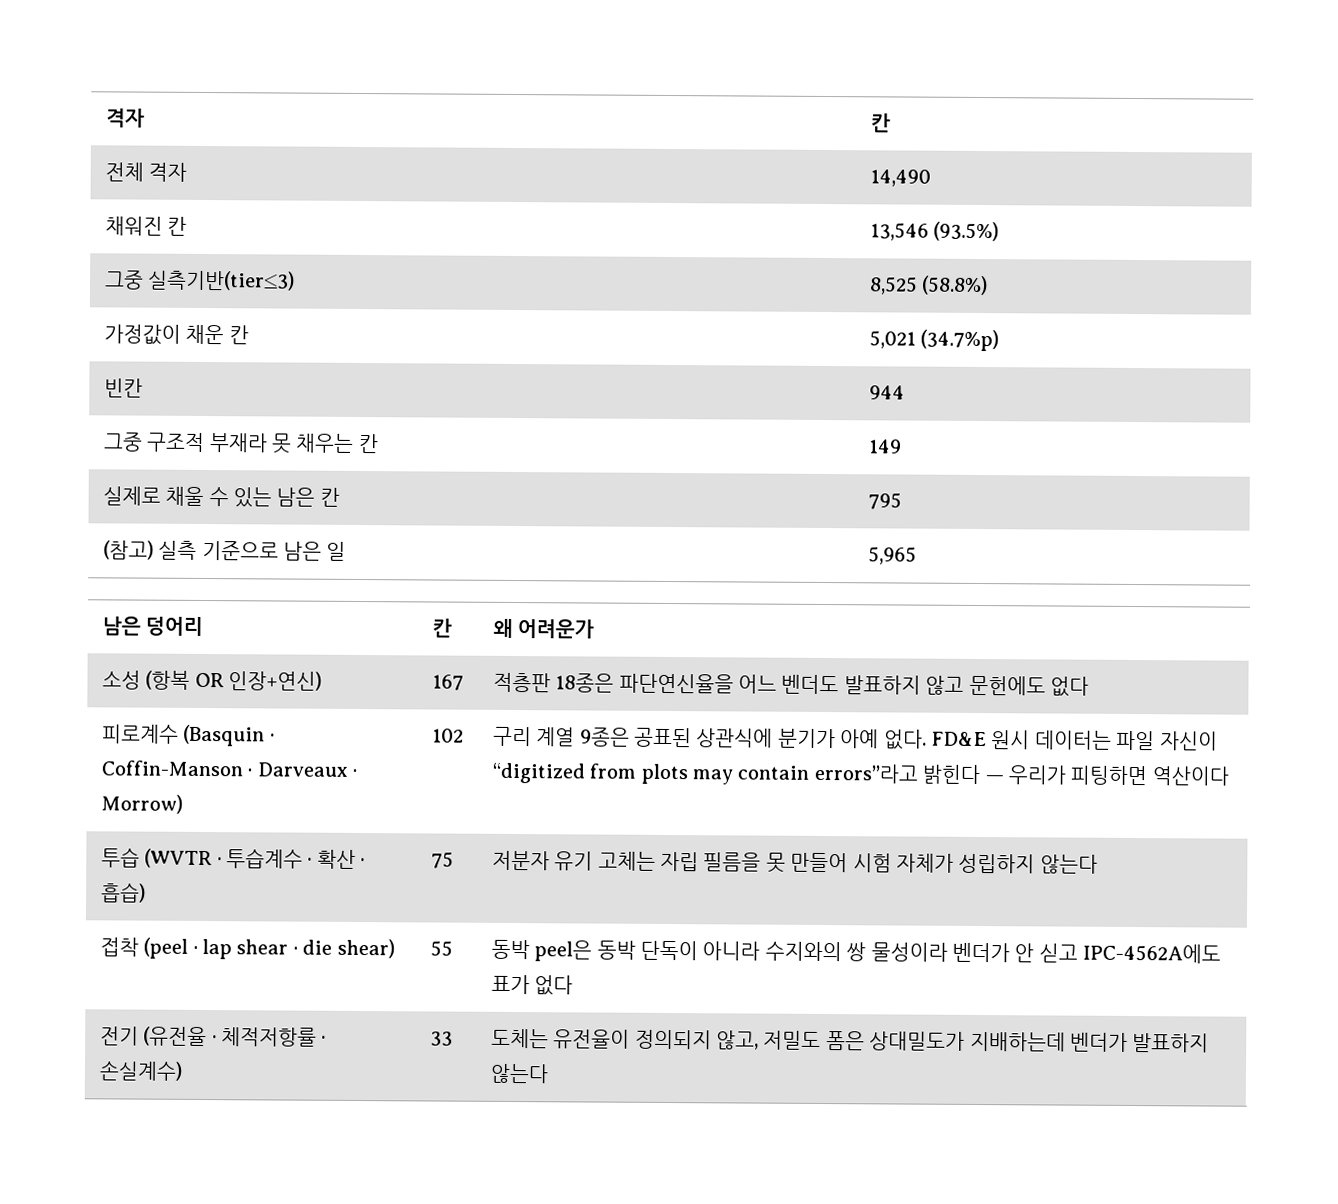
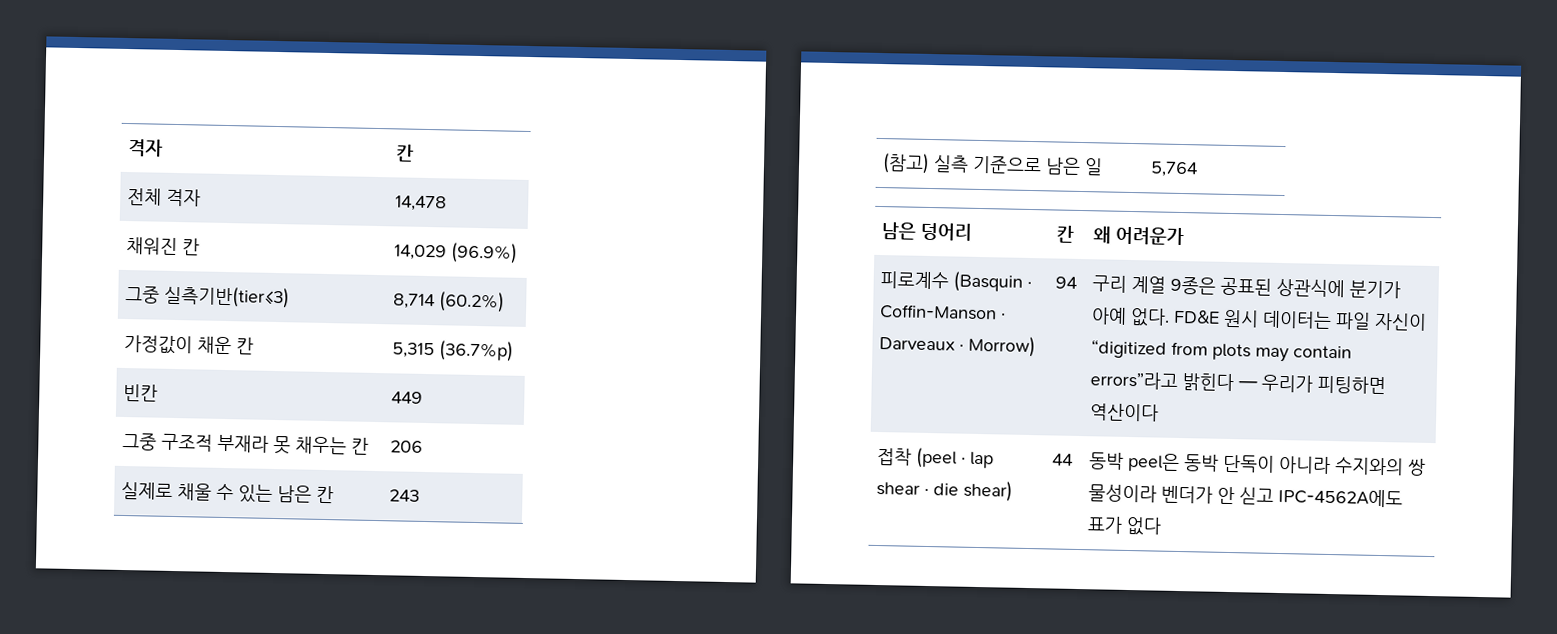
- 전체 격자 | 14,490
+ 전체 격자 | 14,478
- 채워진 칸 | 13,546 (93.5%)
+ 채워진 칸 | 14,029 (96.9%)
- 그중 실측기반(tier≤3) | 8,525 (58.8%)
+ 그중 실측기반(tier≤3) | 8,714 (60.2%)
- 가정값이 채운 칸 | 5,021 (34.7%p)
+ 가정값이 채운 칸 | 5,315 (36.7%p)
- 빈칸 | 944
+ 빈칸 | 449
- 그중 구조적 부재라 못 채우는 칸 | 149
+ 그중 구조적 부재라 못 채우는 칸 | 206
- 실제로 채울 수 있는 남은 칸 | 795
+ 실제로 채울 수 있는 남은 칸 | 243
- (참고) 실측 기준으로 남은 일 | 5,965
+ (참고) 실측 기준으로 남은 일 | 5,764
- 소성 (항복 OR 인장+연신) | 167 | 적층판 18종은 파단연신율을 어느 벤더도 발표하지 않고 문헌에도 없다
- 피로계수 (Basquin · Coffin-Manson · Darveaux · Morrow) | 102 | 구리 계열 9종은 공표된 상관식에 분기가 아예 없다. FD&E 원시 데이터는 파일 자신이 “digitized from plots may contain errors”라고 밝힌다 — 우리가 피팅하면 역산이다
+ 피로계수 (Basquin · Coffin-Manson · Darveaux · Morrow) | 94 | 구리 계열 9종은 공표된 상관식에 분기가 아예 없다. FD&E 원시 데이터는 파일 자신이 “digitized from plots may contain errors”라고 밝힌다 — 우리가 피팅하면 역산이다
- 투습 (WVTR · 투습계수 · 확산 · 흡습) | 75 | 저분자 유기 고체는 자립 필름을 못 만들어 시험 자체가 성립하지 않는다
- 접착 (peel · lap shear · die shear) | 55 | 동박 peel은 동박 단독이 아니라 수지와의 쌍 물성이라 벤더가 안 싣고 IPC-4562A에도 표가 없다
+ 접착 (peel · lap shear · die shear) | 44 | 동박 peel은 동박 단독이 아니라 수지와의 쌍 물성이라 벤더가 안 싣고 IPC-4562A에도 표가 없다
- 전기 (유전율 · 체적저항률 · 손실계수) | 33 | 도체는 유전율이 정의되지 않고, 저밀도 폼은 상대밀도가 지배하는데 벤더가 발표하지 않는다

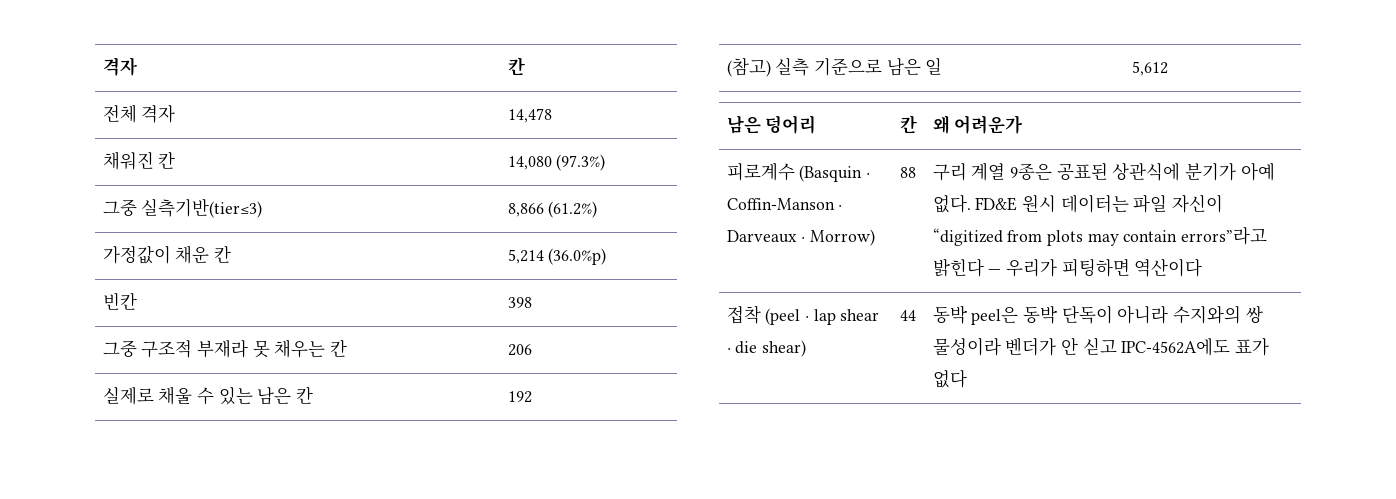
- 채워진 칸 | 14,029 (96.9%)
+ 채워진 칸 | 14,080 (97.3%)
- 그중 실측기반(tier≤3) | 8,714 (60.2%)
+ 그중 실측기반(tier≤3) | 8,866 (61.2%)
- 가정값이 채운 칸 | 5,315 (36.7%p)
+ 가정값이 채운 칸 | 5,214 (36.0%p)
- 빈칸 | 449
+ 빈칸 | 398
- 실제로 채울 수 있는 남은 칸 | 243
+ 실제로 채울 수 있는 남은 칸 | 192
- (참고) 실측 기준으로 남은 일 | 5,764
+ (참고) 실측 기준으로 남은 일 | 5,612
- 피로계수 (Basquin · Coffin-Manson · Darveaux · Morrow) | 94 | 구리 계열 9종은 공표된 상관식에 분기가 아예 없다. FD&E 원시 데이터는 파일 자신이 “digitized from plots may contain errors”라고 밝힌다 — 우리가 피팅하면 역산이다
+ 피로계수 (Basquin · Coffin-Manson · Darveaux · Morrow) | 88 | 구리 계열 9종은 공표된 상관식에 분기가 아예 없다. FD&E 원시 데이터는 파일 자신이 “digitized from plots may contain errors”라고 밝힌다 — 우리가 피팅하면 역산이다

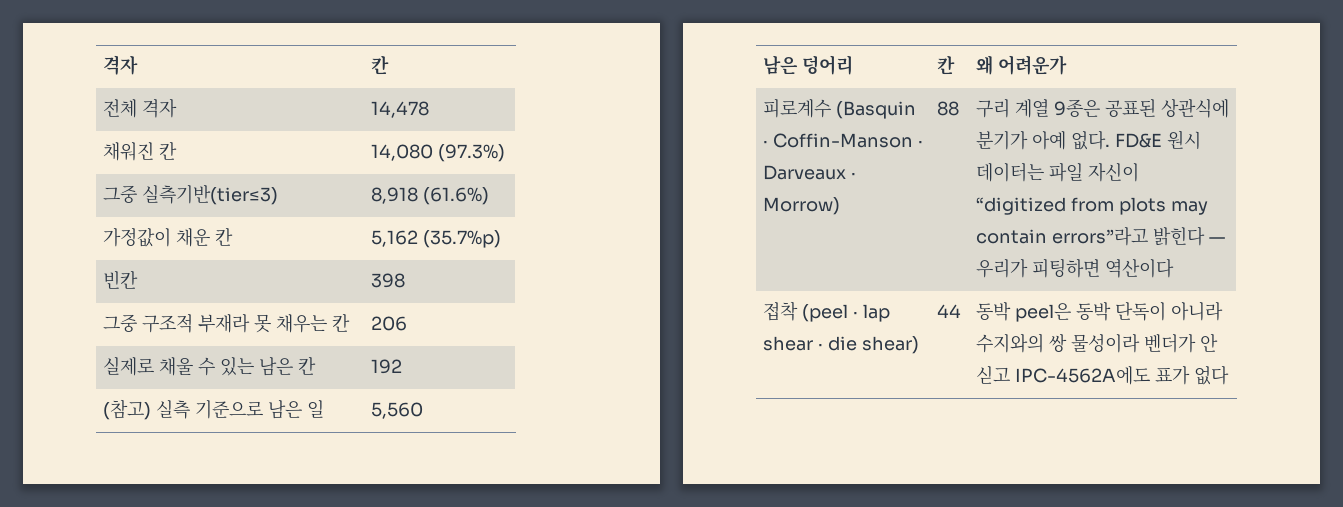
- 그중 실측기반(tier≤3) | 8,866 (61.2%)
+ 그중 실측기반(tier≤3) | 8,918 (61.6%)
- 가정값이 채운 칸 | 5,214 (36.0%p)
+ 가정값이 채운 칸 | 5,162 (35.7%p)
- (참고) 실측 기준으로 남은 일 | 5,612
+ (참고) 실측 기준으로 남은 일 | 5,560

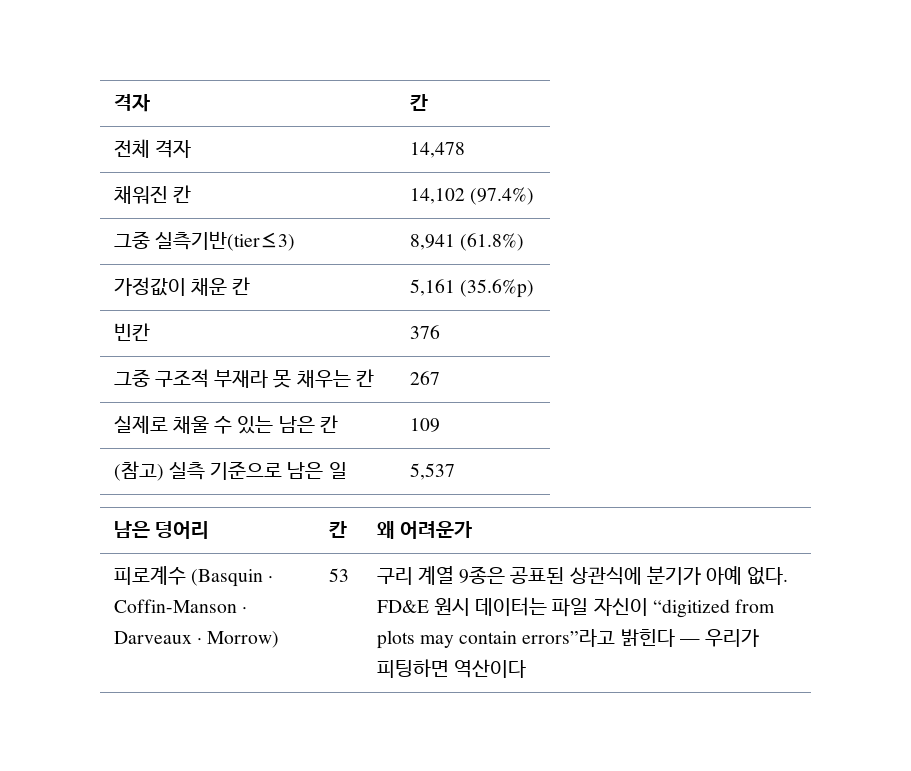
- 채워진 칸 | 14,080 (97.3%)
+ 채워진 칸 | 14,102 (97.4%)
- 그중 실측기반(tier≤3) | 8,918 (61.6%)
+ 그중 실측기반(tier≤3) | 8,941 (61.8%)
- 가정값이 채운 칸 | 5,162 (35.7%p)
+ 가정값이 채운 칸 | 5,161 (35.6%p)
- 빈칸 | 398
+ 빈칸 | 376
- 그중 구조적 부재라 못 채우는 칸 | 206
+ 그중 구조적 부재라 못 채우는 칸 | 267
- 실제로 채울 수 있는 남은 칸 | 192
+ 실제로 채울 수 있는 남은 칸 | 109
- (참고) 실측 기준으로 남은 일 | 5,560
+ (참고) 실측 기준으로 남은 일 | 5,537
- 피로계수 (Basquin · Coffin-Manson · Darveaux · Morrow) | 88 | 구리 계열 9종은 공표된 상관식에 분기가 아예 없다. FD&E 원시 데이터는 파일 자신이 “digitized from plots may contain errors”라고 밝힌다 — 우리가 피팅하면 역산이다
+ 피로계수 (Basquin · Coffin-Manson · Darveaux · Morrow) | 53 | 구리 계열 9종은 공표된 상관식에 분기가 아예 없다. FD&E 원시 데이터는 파일 자신이 “digitized from plots may contain errors”라고 밝힌다 — 우리가 피팅하면 역산이다
- 접착 (peel · lap shear · die shear) | 44 | 동박 peel은 동박 단독이 아니라 수지와의 쌍 물성이라 벤더가 안 싣고 IPC-4562A에도 표가 없다

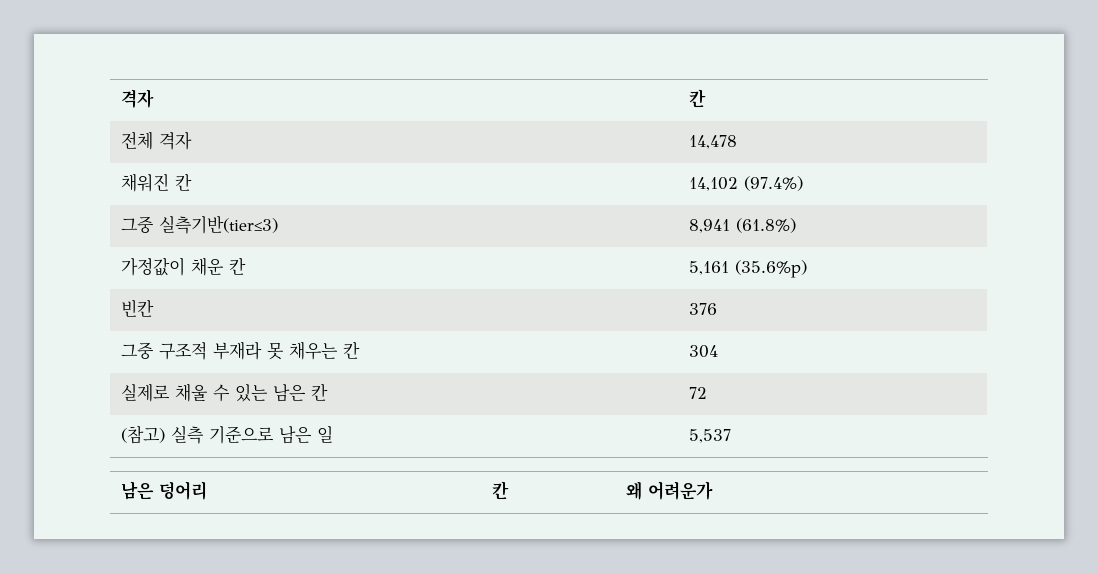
- 그중 구조적 부재라 못 채우는 칸 | 267
+ 그중 구조적 부재라 못 채우는 칸 | 304
- 실제로 채울 수 있는 남은 칸 | 109
+ 실제로 채울 수 있는 남은 칸 | 72
- 피로계수 (Basquin · Coffin-Manson · Darveaux · Morrow) | 53 | 구리 계열 9종은 공표된 상관식에 분기가 아예 없다. FD&E 원시 데이터는 파일 자신이 “digitized from plots may contain errors”라고 밝힌다 — 우리가 피팅하면 역산이다

